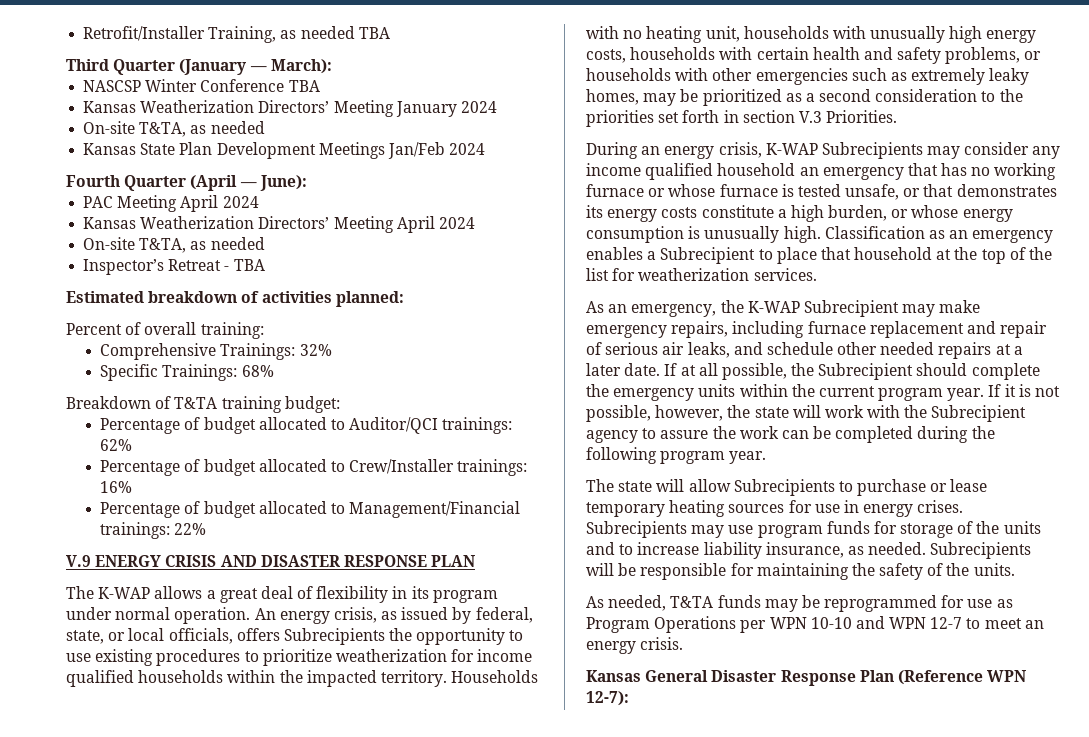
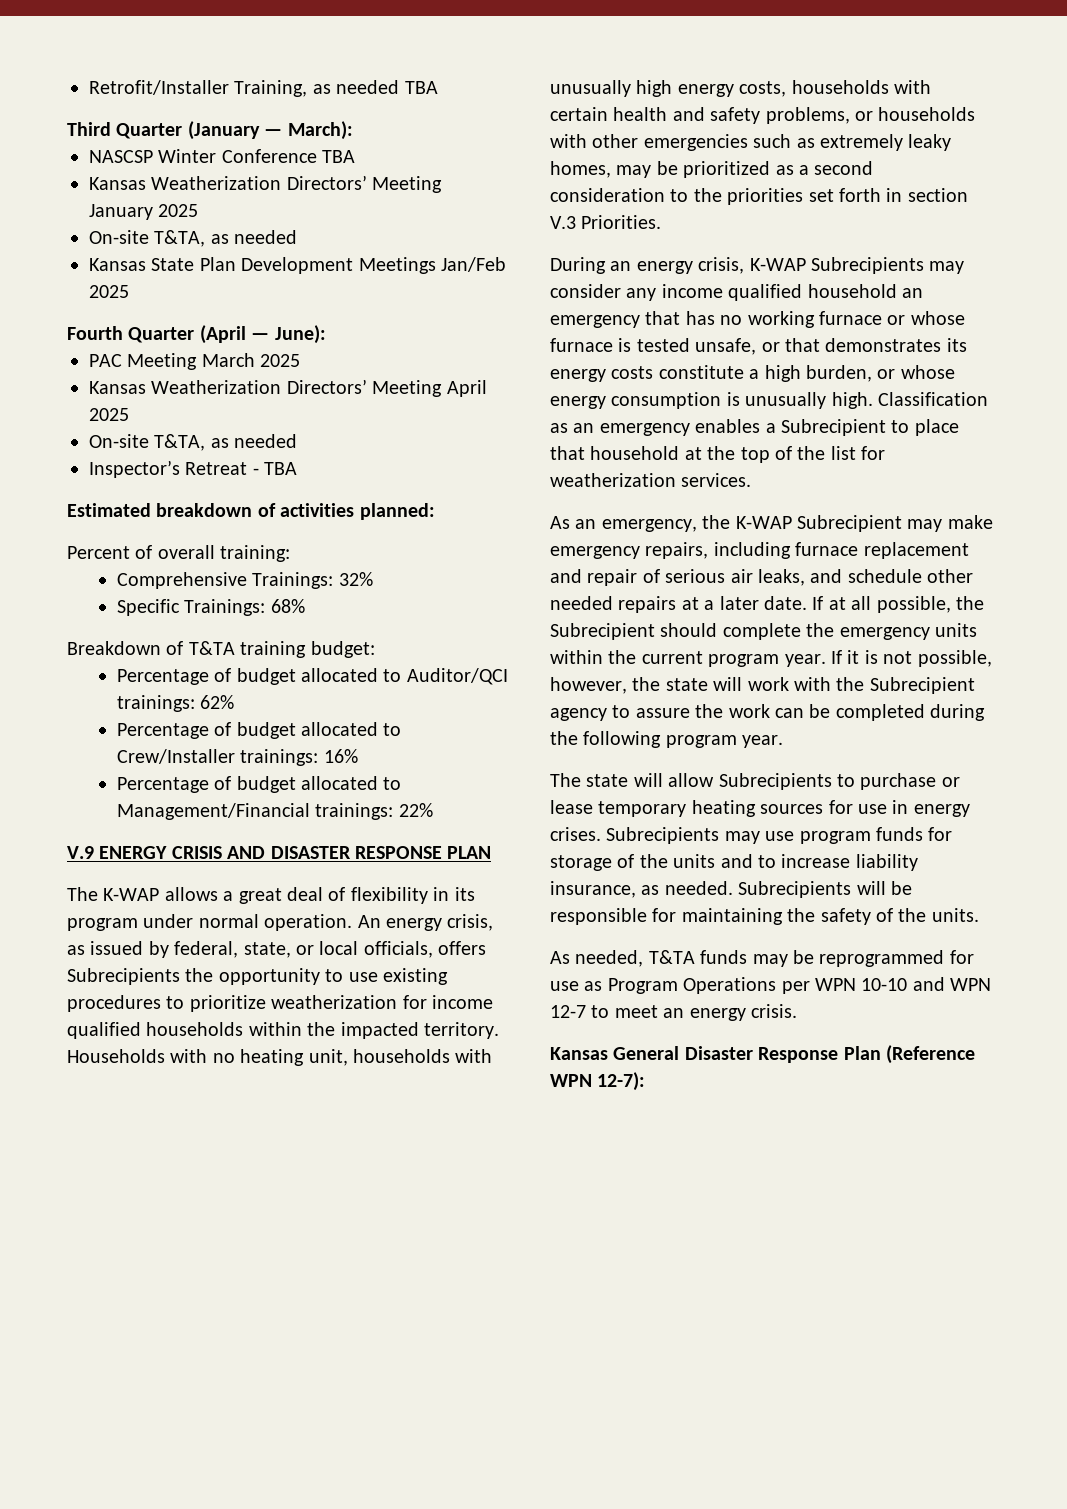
- Kansas Weatherization Directors’ Meeting January 2024
+ Kansas Weatherization Directors’ Meeting January 2025
- Kansas State Plan Development Meetings Jan/Feb 2024
+ Kansas State Plan Development Meetings Jan/Feb 2025
- PAC Meeting April 2024
+ PAC Meeting March 2025
- Kansas Weatherization Directors’ Meeting April 2024
+ Kansas Weatherization Directors’ Meeting April 2025

